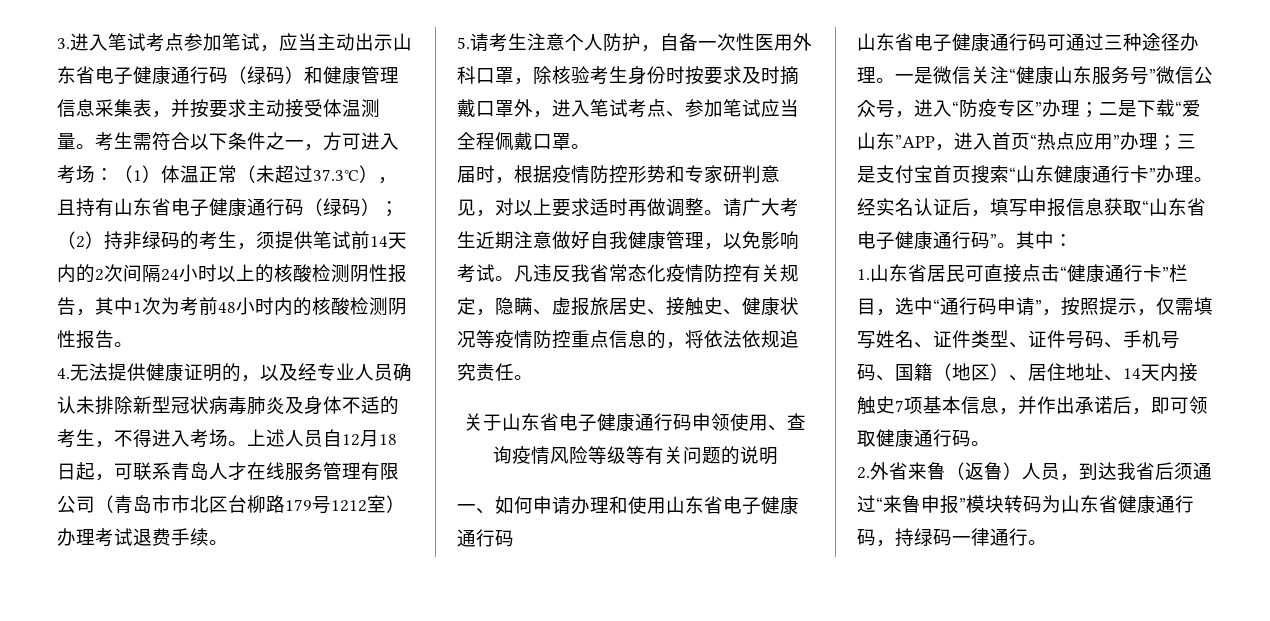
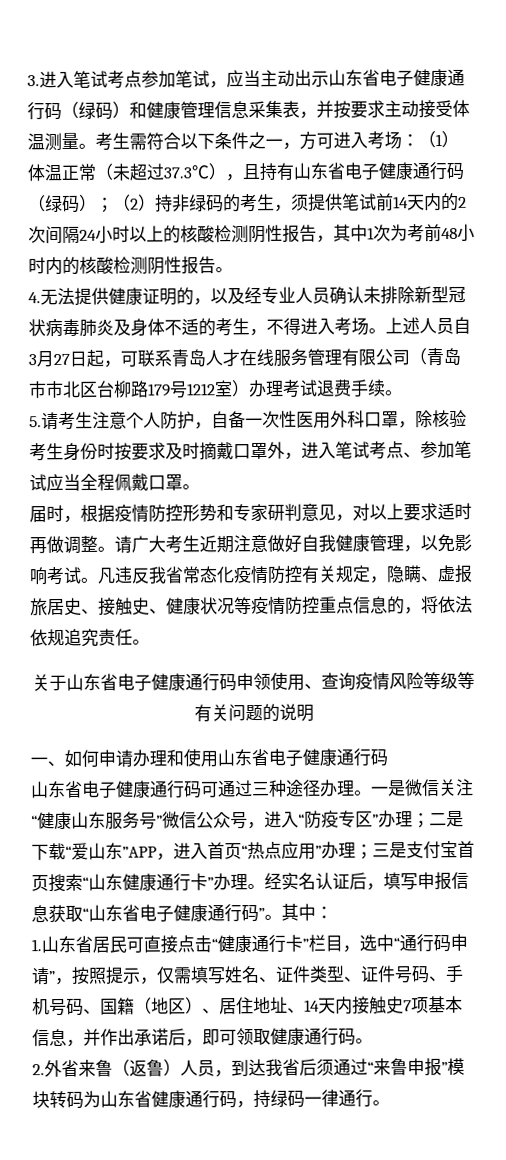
- 上述人员自12月18日起，可联系青岛人才在线服务管理有限公司（青岛市市北区台柳路179号1212室）办理考试退费手续。
+ 上述人员自3月27日起，可联系青岛人才在线服务管理有限公司（青岛市市北区台柳路179号1212室）办理考试退费手续。

